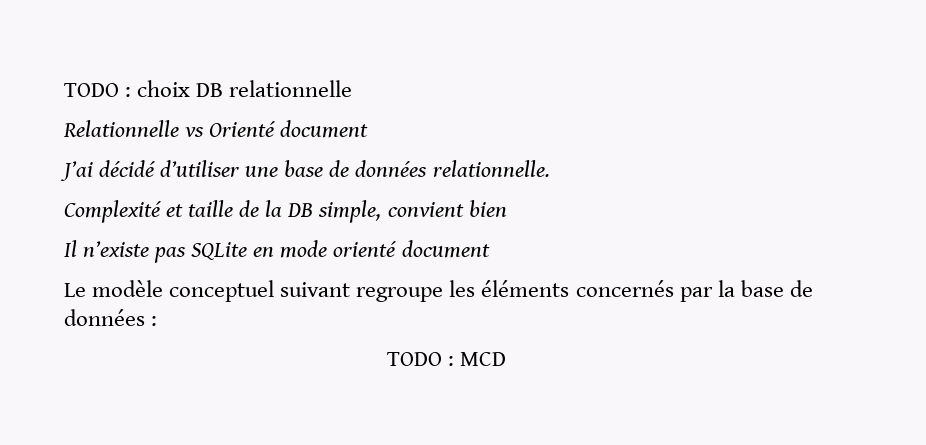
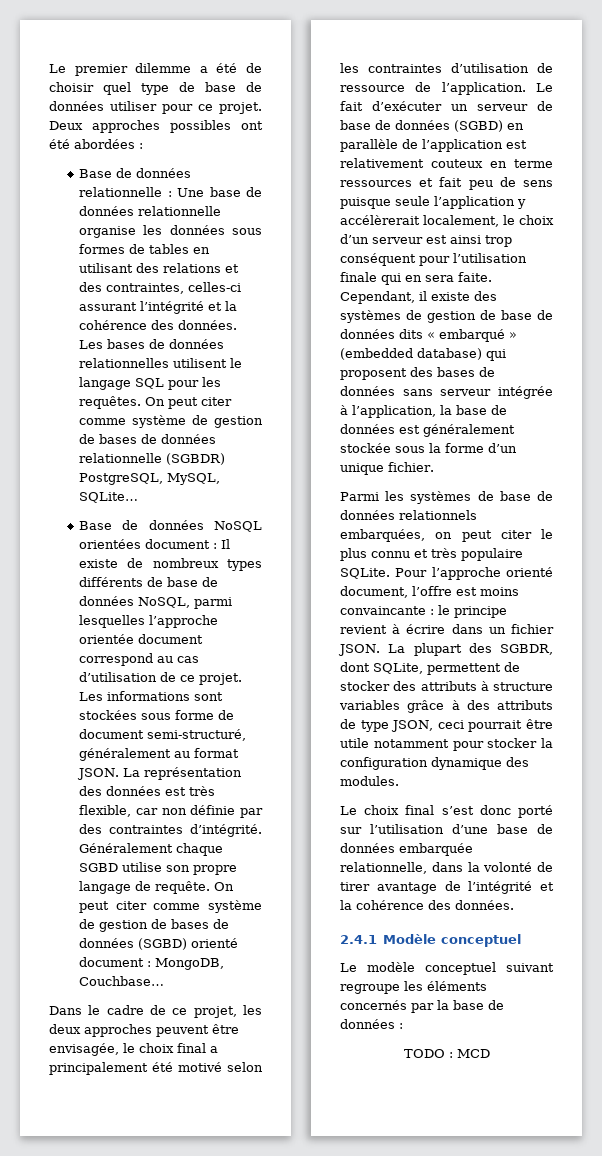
- TODO : choix DB relationnelle
- Relationnelle vs Orienté document
- J’ai décidé d’utiliser une base de données relationnelle.
- Complexité et taille de la DB simple, convient bien
- Il n’existe pas SQLite en mode orienté document
+ Le premier dilemme a été de choisir quel type de base de données utiliser pour ce projet. Deux approches possibles ont été abordées :
+ Base de données relationnelle : Une base de données relationnelle organise les données sous formes de tables en utilisant des relations et des contraintes, celles-ci assurant l’intégrité et la cohérence des données. Les bases de données relationnelles utilisent le langage SQL pour les requêtes. On peut citer comme système de gestion de bases de données relationnelle (SGBDR) PostgreSQL, MySQL, SQLite…
+ Base de données NoSQL orientées document : Il existe de nombreux types différents de base de données NoSQL, parmi lesquelles l’approche orientée document correspond au cas d’utilisation de ce projet. Les informations sont stockées sous forme de document semi-structuré, généralement au format JSON. La représentation des données est très flexible, car non définie par des contraintes d’intégrité. Généralement chaque SGBD utilise son propre langage de requête. On peut citer comme système de gestion de bases de données (SGBD) orienté document : MongoDB, Couchbase…
+ Dans le cadre de ce projet, les deux approches peuvent être envisagée, le choix final a principalement été motivé selon les contraintes d’utilisation de ressource de l’application. Le fait d’exécuter un serveur de base de données (SGBD) en parallèle de l’application est relativement couteux en terme ressources et fait peu de sens puisque seule l’application y accélèrerait localement, le choix d’un serveur est ainsi trop conséquent pour l’utilisation finale qui en sera faite. Cependant, il existe des systèmes de gestion de base de données dits « embarqué » (embedded database) qui proposent des bases de données sans serveur intégrée à l’application, la base de données est généralement stockée sous la forme d’un unique fichier.
+ Parmi les systèmes de base de données relationnels embarquées, on peut citer le plus connu et très populaire SQLite. Pour l’approche orienté document, l’offre est moins convaincante : le principe revient à écrire dans un fichier JSON. La plupart des SGBDR, dont SQLite, permettent de stocker des attributs à structure variables grâce à des attributs de type JSON, ceci pourrait être utile notamment pour stocker la configuration dynamique des modules.
+ Le choix final s’est donc porté sur l’utilisation d’une base de données embarquée relationnelle, dans la volonté de tirer avantage de l’intégrité et la cohérence des données.
+ 2.4.1 Modèle conceptuel

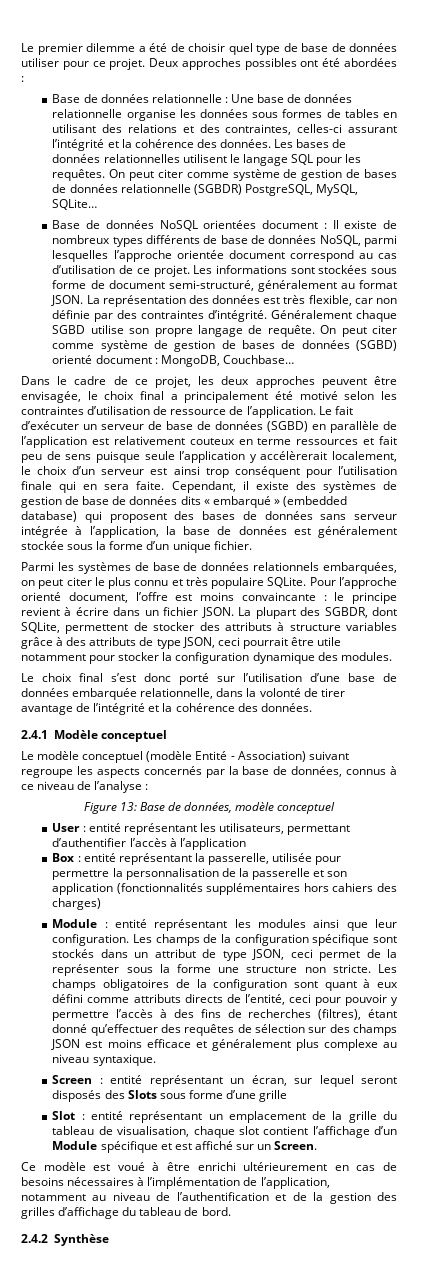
- Le modèle conceptuel suivant regroupe les éléments concernés par la base de données :
- TODO : MCD
+ Le modèle conceptuel (modèle Entité - Association) suivant regroupe les aspects concernés par la base de données, connus à ce niveau de l’analyse :
+ Figure 13: Base de données, modèle conceptuel
+ User : entité représentant les utilisateurs, permettant d’authentifier l’accès à l’application
+ Box : entité représentant la passerelle, utilisée pour permettre la personnalisation de la passerelle et son application (fonctionnalités supplémentaires hors cahiers des charges)
+ Module : entité représentant les modules ainsi que leur configuration. Les champs de la configuration spécifique sont stockés dans un attribut de type JSON, ceci permet de la représenter sous la forme une structure non stricte. Les champs obligatoires de la configuration sont quant à eux défini comme attributs directs de l’entité, ceci pour pouvoir y permettre l’accès à des fins de recherches (filtres), étant donné qu’effectuer des requêtes de sélection sur des champs JSON est moins efficace et généralement plus complexe au niveau syntaxique.
+ Screen : entité représentant un écran, sur lequel seront disposés des Slots sous forme d’une grille
+ Slot : entité représentant un emplacement de la grille du tableau de visualisation, chaque slot contient l’affichage d’un Module spécifique et est affiché sur un Screen.
+ Ce modèle est voué à être enrichi ultérieurement en cas de besoins nécessaires à l’implémentation de l’application, notamment au niveau de l’authentification et de la gestion des grilles d’affichage du tableau de bord.
+ 2.4.2 Synthèse

